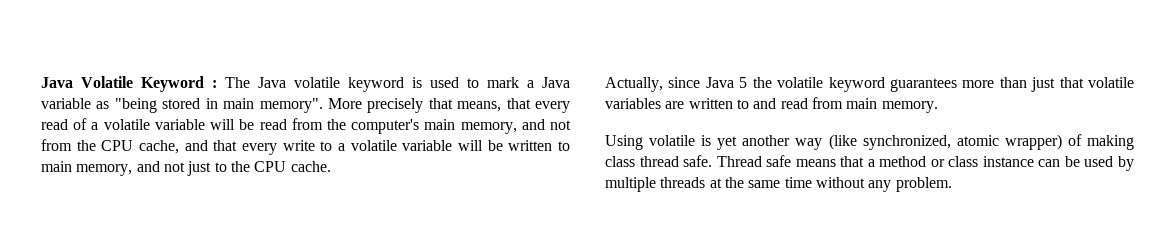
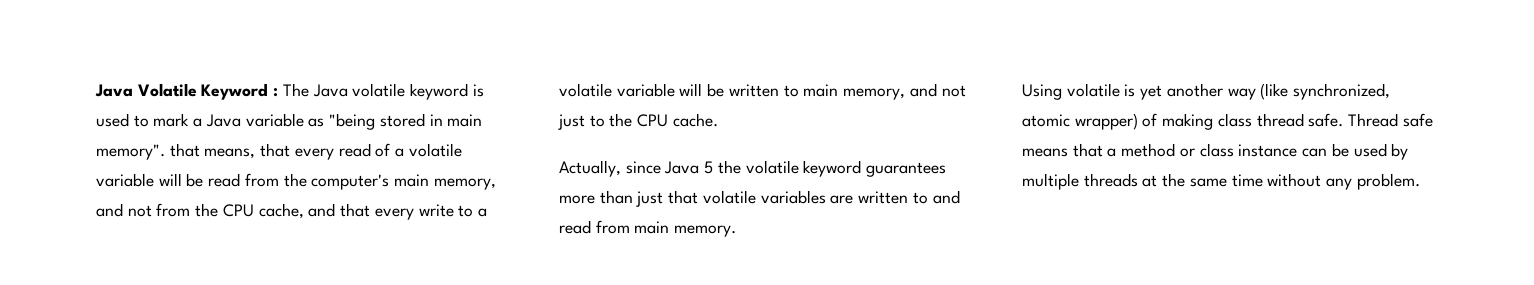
- The Java volatile keyword is used to mark a Java variable as "being stored in main memory". More precisely that means, that every read of a volatile variable will be read from the computer's main memory, and not from the CPU cache, and that every write to a volatile variable will be written to main memory, and not just to the CPU cache.
+ The Java volatile keyword is used to mark a Java variable as "being stored in main memory". that means, that every read of a volatile variable will be read from the computer's main memory, and not from the CPU cache, and that every write to a volatile variable will be written to main memory, and not just to the CPU cache.

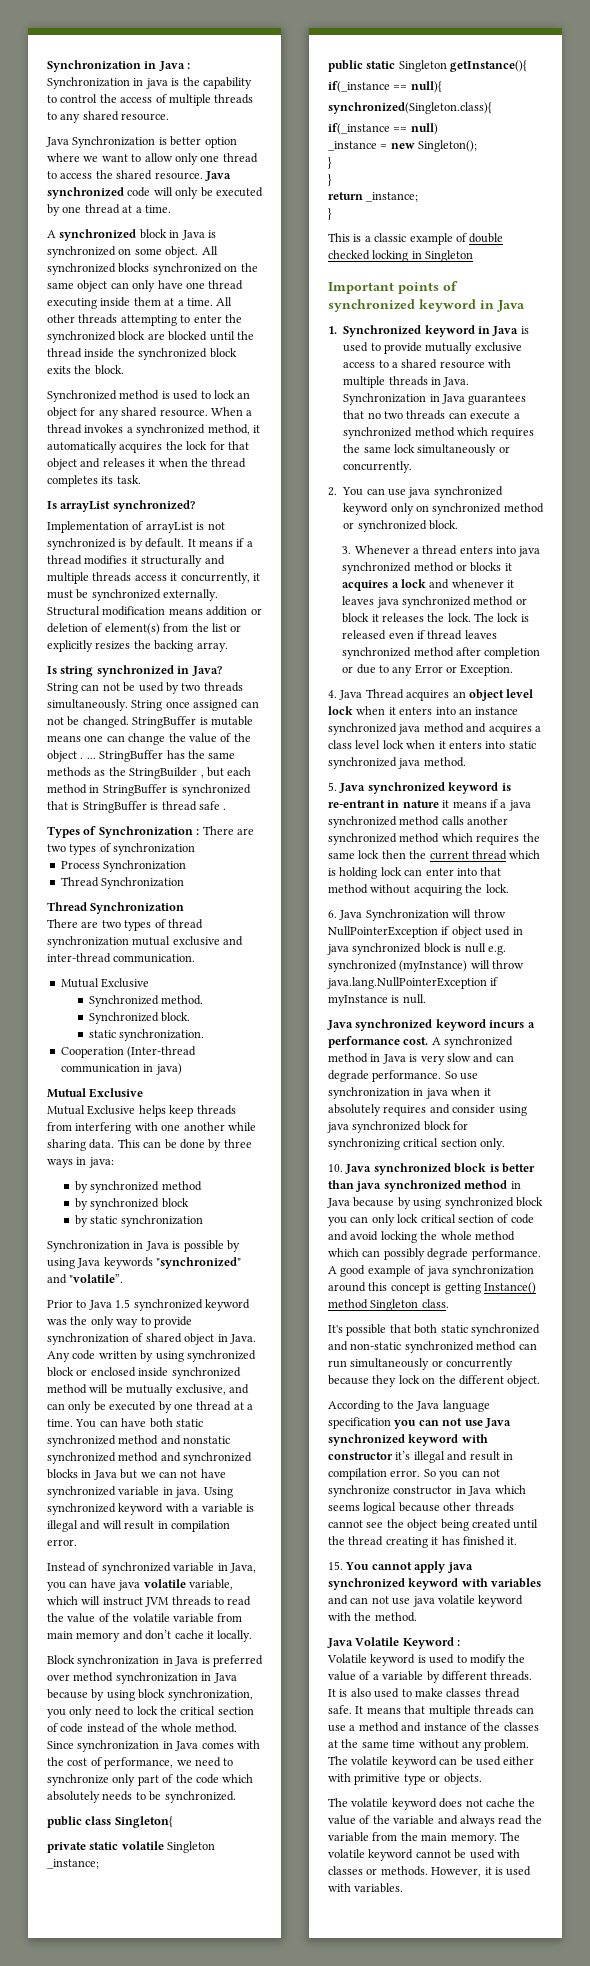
+ Synchronization in Java : Synchronization in java is the capability to control the access of multiple threads to any shared resource.
+ Java Synchronization is better option where we want to allow only one thread to access the shared resource. Java synchronized code will only be executed by one thread at a time.
+ A synchronized block in Java is synchronized on some object. All synchronized blocks synchronized on the same object can only have one thread executing inside them at a time. All other threads attempting to enter the synchronized block are blocked until the thread inside the synchronized block exits the block.
+ Synchronized method is used to lock an object for any shared resource. When a thread invokes a synchronized method, it automatically acquires the lock for that object and releases it when the thread completes its task.
+ Is arrayList synchronized?
+ Implementation of arrayList is not synchronized is by default. It means if a thread modifies it structurally and multiple threads access it concurrently, it must be synchronized externally. Structural modification means addition or deletion of element(s) from the list or explicitly resizes the backing array.
+ Is string synchronized in Java?
+ String can not be used by two threads simultaneously. String once assigned can not be changed. StringBuffer is mutable means one can change the value of the object . ... StringBuffer has the same methods as the StringBuilder , but each method in StringBuffer is synchronized that is StringBuffer is thread safe .
+ Types of Synchronization : There are two types of synchronization
+ Process Synchronization
+ Thread Synchronization
+ Thread Synchronization
+ There are two types of thread synchronization mutual exclusive and inter-thread communication.
+ Mutual Exclusive
+ Synchronized method.
+ Synchronized block.
+ static synchronization.
+ Cooperation (Inter-thread communication in java)
+ Mutual Exclusive
+ Mutual Exclusive helps keep threads from interfering with one another while sharing data. This can be done by three ways in java:
+ by synchronized method
+ by synchronized block
+ by static synchronization
+ Synchronization in Java is possible by using Java keywords "synchronized" and "volatile”.
+ Prior to Java 1.5 synchronized keyword was the only way to provide synchronization of shared object in Java. Any code written by using synchronized block or enclosed inside synchronized method will be mutually exclusive, and can only be executed by one thread at a time. You can have both static synchronized method and nonstatic synchronized method and synchronized blocks in Java but we can not have synchronized variable in java. Using synchronized keyword with a variable is illegal and will result in compilation error.
+ Instead of synchronized variable in Java, you can have java volatile variable, which will instruct JVM threads to read the value of the volatile variable from main memory and don’t cache it locally.
+ Block synchronization in Java is preferred over method synchronization in Java because by using block synchronization, you only need to lock the critical section of code instead of the whole method. Since synchronization in Java comes with the cost of performance, we need to synchronize only part of the code which absolutely needs to be synchronized.
+ public class Singleton{
+ private static volatile Singleton _instance;
+ public static Singleton getInstance(){
+ if(_instance == null){
+ synchronized(Singleton.class){
+ if(_instance == null)
+ _instance = new Singleton();
+ }
+ }
+ return _instance;
+ }
+ This is a classic example of double checked locking in Singleton
+ Important points of synchronized keyword in Java
+ 1. Synchronized keyword in Java is used to provide mutually exclusive access to a shared resource with multiple threads in Java. Synchronization in Java guarantees that no two threads can execute a synchronized method which requires the same lock simultaneously or concurrently.
+ 2. You can use java synchronized keyword only on synchronized method or synchronized block.
+ 3. Whenever a thread enters into java synchronized method or blocks it acquires a lock and whenever it leaves java synchronized method or block it releases the lock. The lock is released even if thread leaves synchronized method after completion or due to any Error or Exception.
+ 4. Java Thread acquires an object level lock when it enters into an instance synchronized java method and acquires a class level lock when it enters into static synchronized java method.
+ 5. Java synchronized keyword is re-entrant in nature it means if a java synchronized method calls another synchronized method which requires the same lock then the current thread which is holding lock can enter into that method without acquiring the lock.
+ 6. Java Synchronization will throw NullPointerException if object used in java synchronized block is null e.g. synchronized (myInstance) will throw java.lang.NullPointerException if myInstance is null.
+ Java synchronized keyword incurs a performance cost. A synchronized method in Java is very slow and can degrade performance. So use synchronization in java when it absolutely requires and consider using java synchronized block for synchronizing critical section only.
+ 10. Java synchronized block is better than java synchronized method in Java because by using synchronized block you can only lock critical section of code and avoid locking the whole method which can possibly degrade performance. A good example of java synchronization around this concept is getting Instance() method Singleton class.
+ It's possible that both static synchronized and non-static synchronized method can run simultaneously or concurrently because they lock on the different object.
+ According to the Java language specification you can not use Java synchronized keyword with constructor it’s illegal and result in compilation error. So you can not synchronize constructor in Java which seems logical because other threads cannot see the object being created until the thread creating it has finished it.
+ 15. You cannot apply java synchronized keyword with variables and can not use java volatile keyword with the method.
- Java Volatile Keyword : The Java volatile keyword is used to mark a Java variable as "being stored in main memory". that means, that every read of a volatile variable will be read from the computer's main memory, and not from the CPU cache, and that every write to a volatile variable will be written to main memory, and not just to the CPU cache.
- Actually, since Java 5 the volatile keyword guarantees more than just that volatile variables are written to and read from main memory.
- Using volatile is yet another way (like synchronized, atomic wrapper) of making class thread safe. Thread safe means that a method or class instance can be used by multiple threads at the same time without any problem.
+ Java Volatile Keyword :
+ Volatile keyword is used to modify the value of a variable by different threads. It is also used to make classes thread safe. It means that multiple threads can use a method and instance of the classes at the same time without any problem.
+ The volatile keyword can be used either with primitive type or objects.
+ The volatile keyword does not cache the value of the variable and always read the variable from the main memory. The volatile keyword cannot be used with classes or methods. However, it is used with variables.

